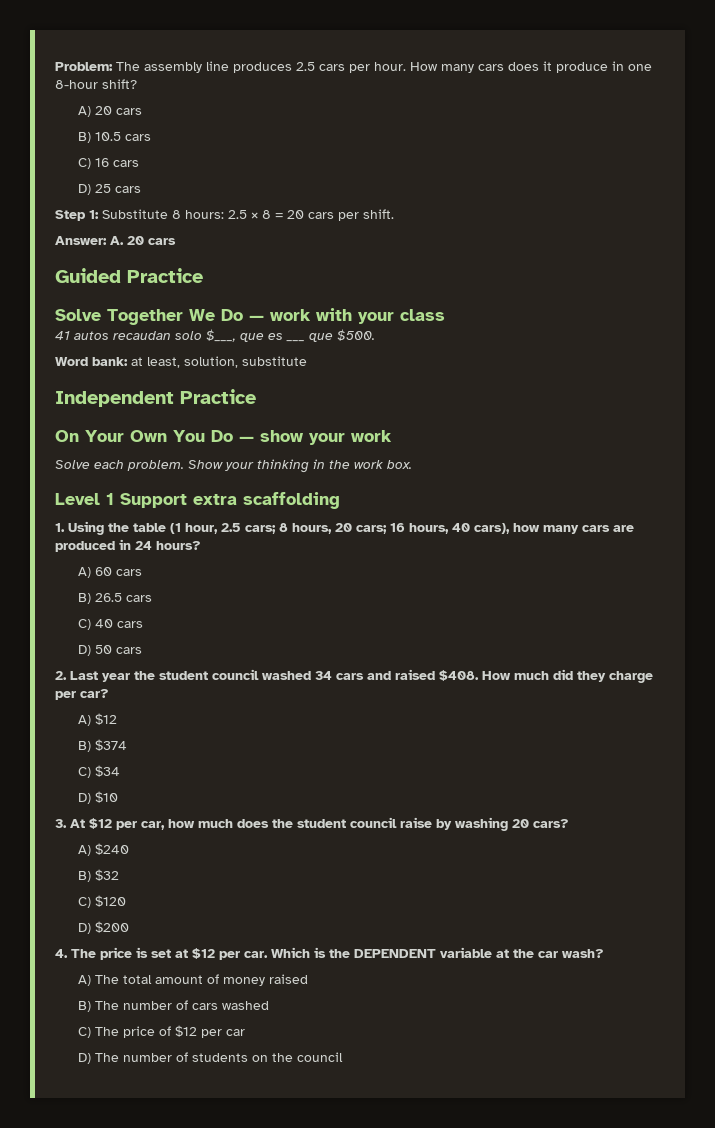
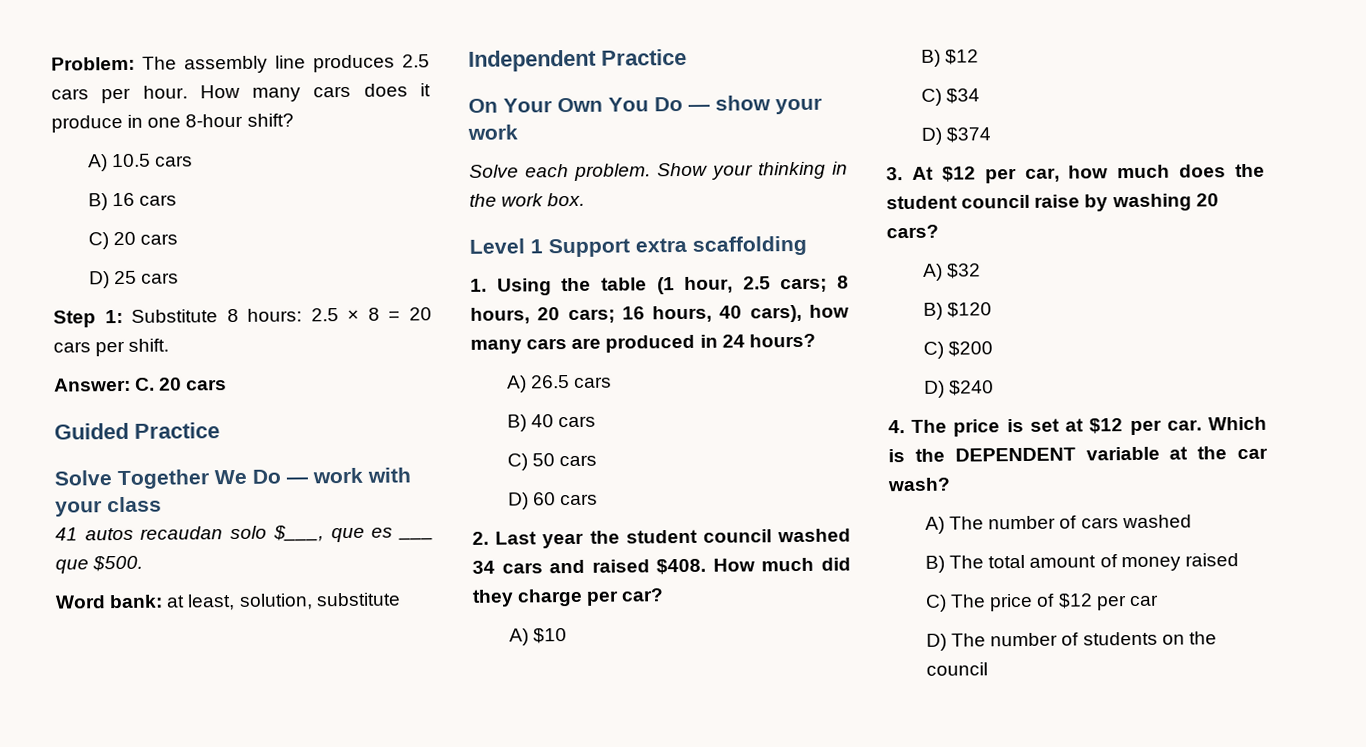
- A) 20 cars
- B) 10.5 cars
- C) 16 cars
+ A) 10.5 cars
+ B) 16 cars
+ C) 20 cars
- Answer: A. 20 cars
+ Answer: C. 20 cars
- A) 60 cars
- B) 26.5 cars
- C) 40 cars
- D) 50 cars
+ A) 26.5 cars
+ B) 40 cars
+ C) 50 cars
+ D) 60 cars
- A) $12
- B) $374
+ A) $10
+ B) $12
- D) $10
+ D) $374
- A) $240
- B) $32
- C) $120
- D) $200
+ A) $32
+ B) $120
+ C) $200
+ D) $240
- A) The total amount of money raised
+ A) The number of cars washed
+ B) The total amount of money raised
- B) The number of cars washed

